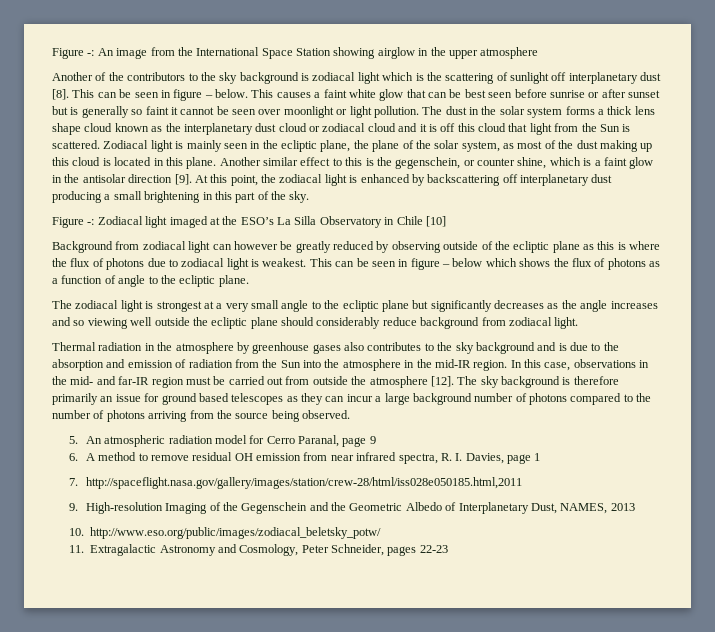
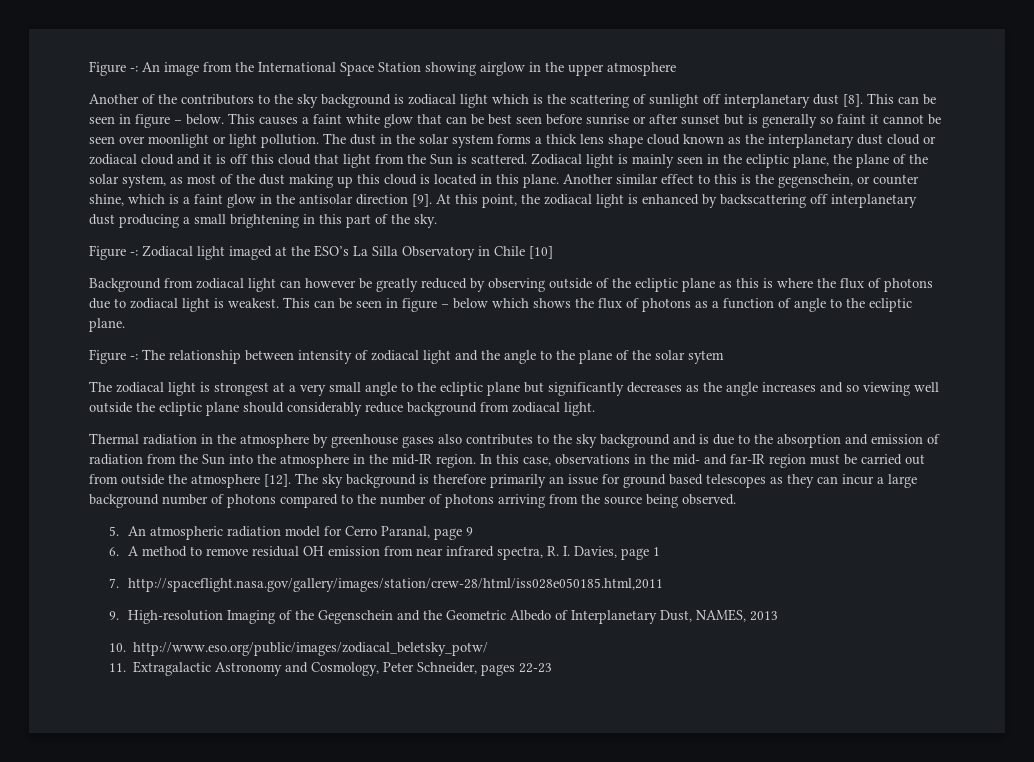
+ Figure -: The relationship between intensity of zodiacal light and the angle to the plane of the solar sytem

